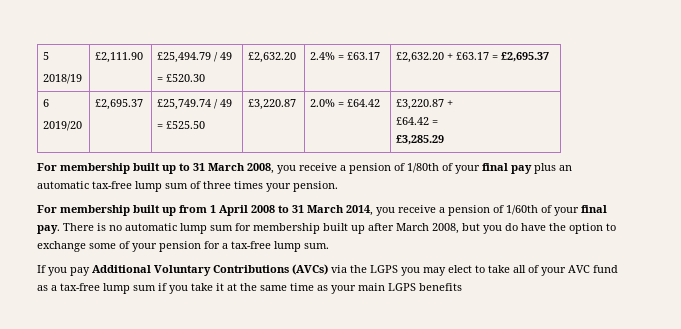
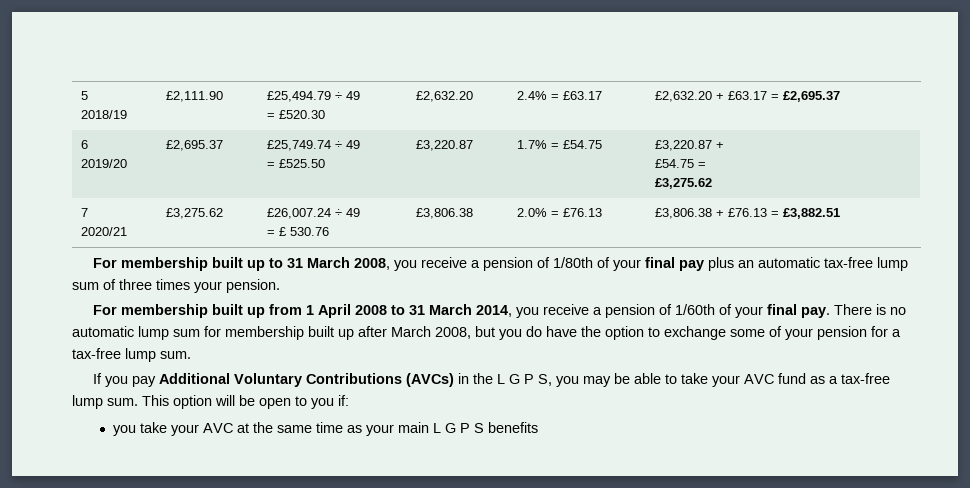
  5
- 2018/19 | £2,111.90 | £25,494.79 / 49
+ 2018/19 | £2,111.90 | £25,494.79 ÷ 49
  6
- 2019/20 | £2,695.37 | £25,749.74 / 49
- = £525.50 | £3,220.87 | 2.0% = £64.42 | £3,220.87 +
- £64.42 =
- £3,285.29
+ 2019/20 | £2,695.37 | £25,749.74 ÷ 49
+ = £525.50 | £3,220.87 | 1.7% = £54.75 | £3,220.87 +
+ £54.75 =
+ £3,275.62
+ 7
+ 2020/21 | £3,275.62 | £26,007.24 ÷ 49
+ = £ 530.76 | £3,806.38 | 2.0% = £76.13 | £3,806.38 + £76.13 = £3,882.51
- If you pay Additional Voluntary Contributions (AVCs) via the LGPS you may elect to take all of your AVC fund as a tax-free lump sum if you take it at the same time as your main LGPS benefits
+ If you pay Additional Voluntary Contributions (AVCs) in the L G P S, you may be able to take your AVC fund as a tax-free lump sum. This option will be open to you if:
+ you take your AVC at the same time as your main L G P S benefits

